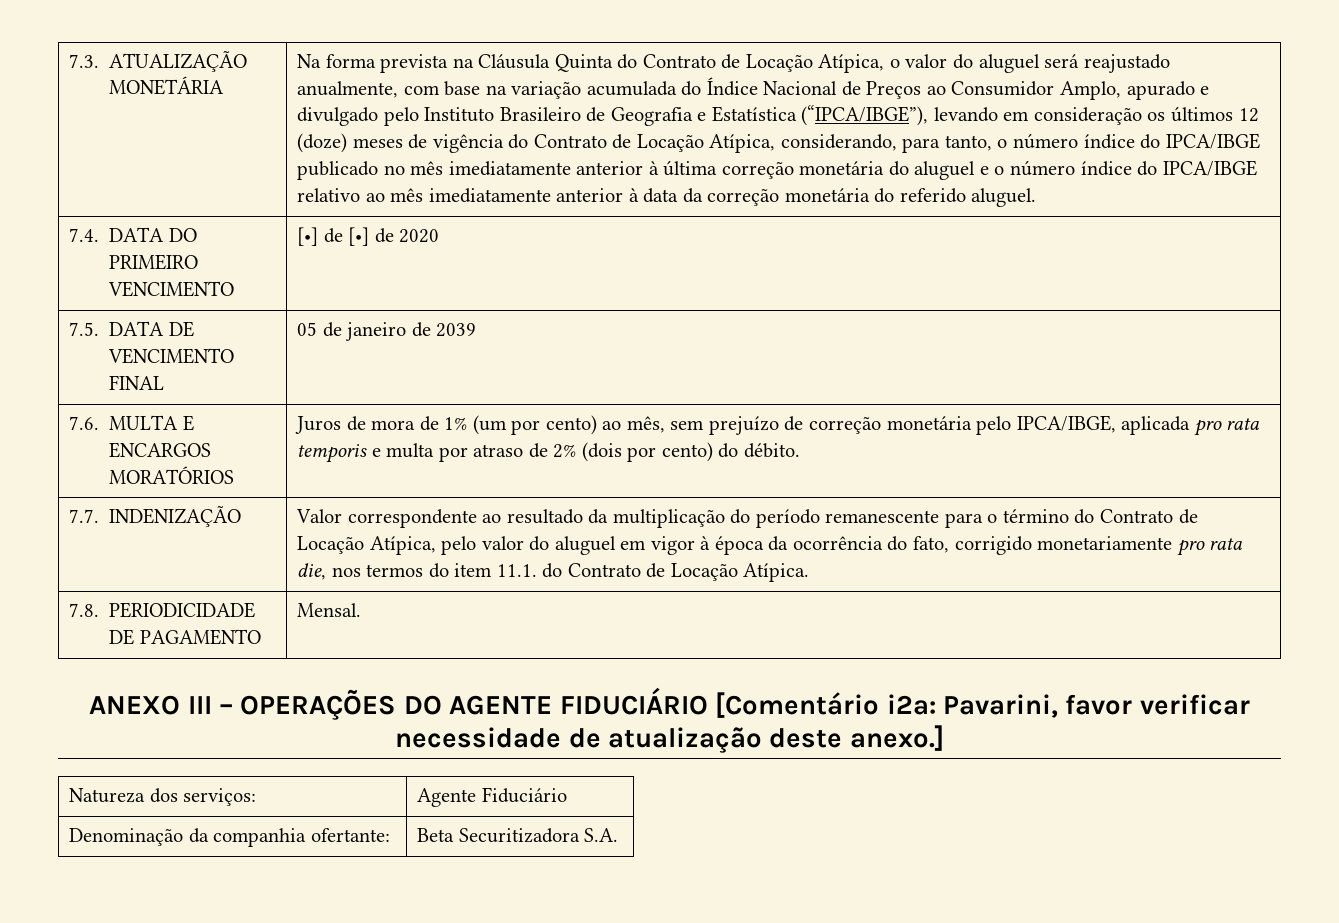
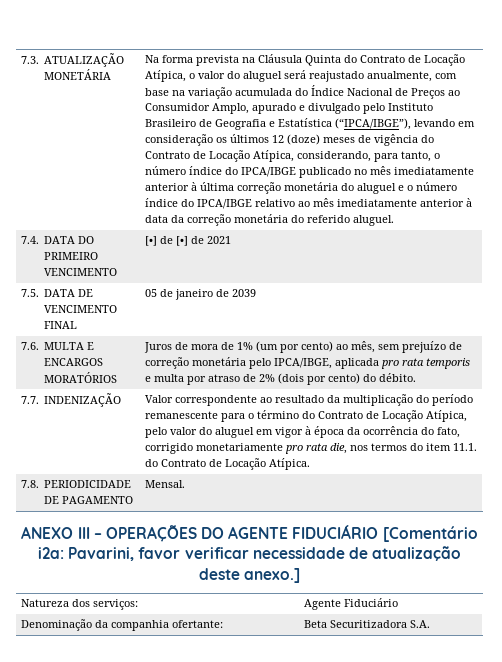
- 7.4. DATA DO PRIMEIRO VENCIMENTO | [•] de [•] de 2020
+ 7.4. DATA DO PRIMEIRO VENCIMENTO | [•] de [•] de 2021

